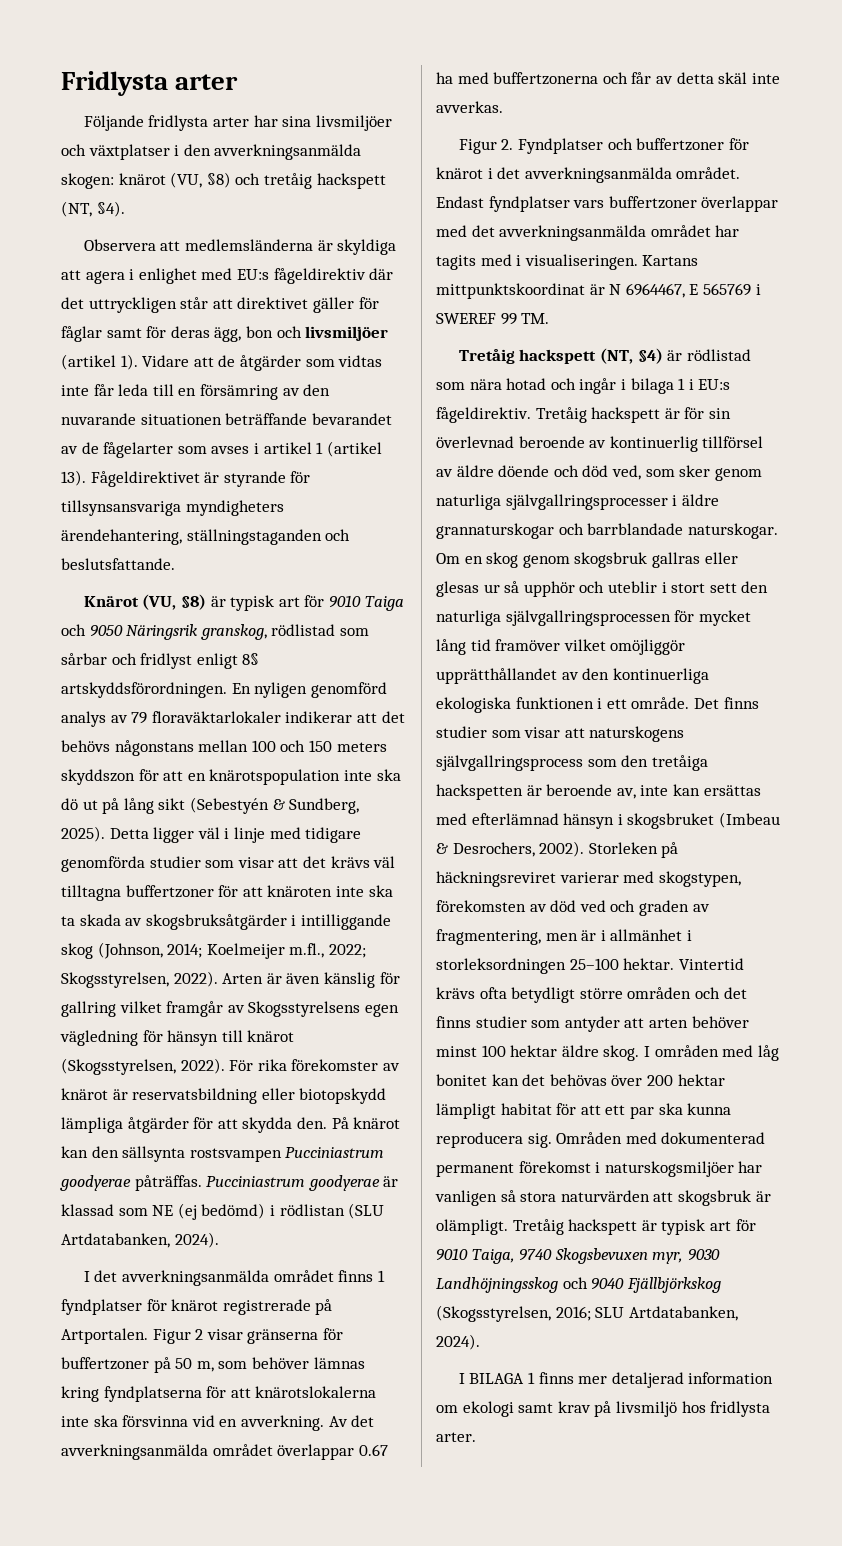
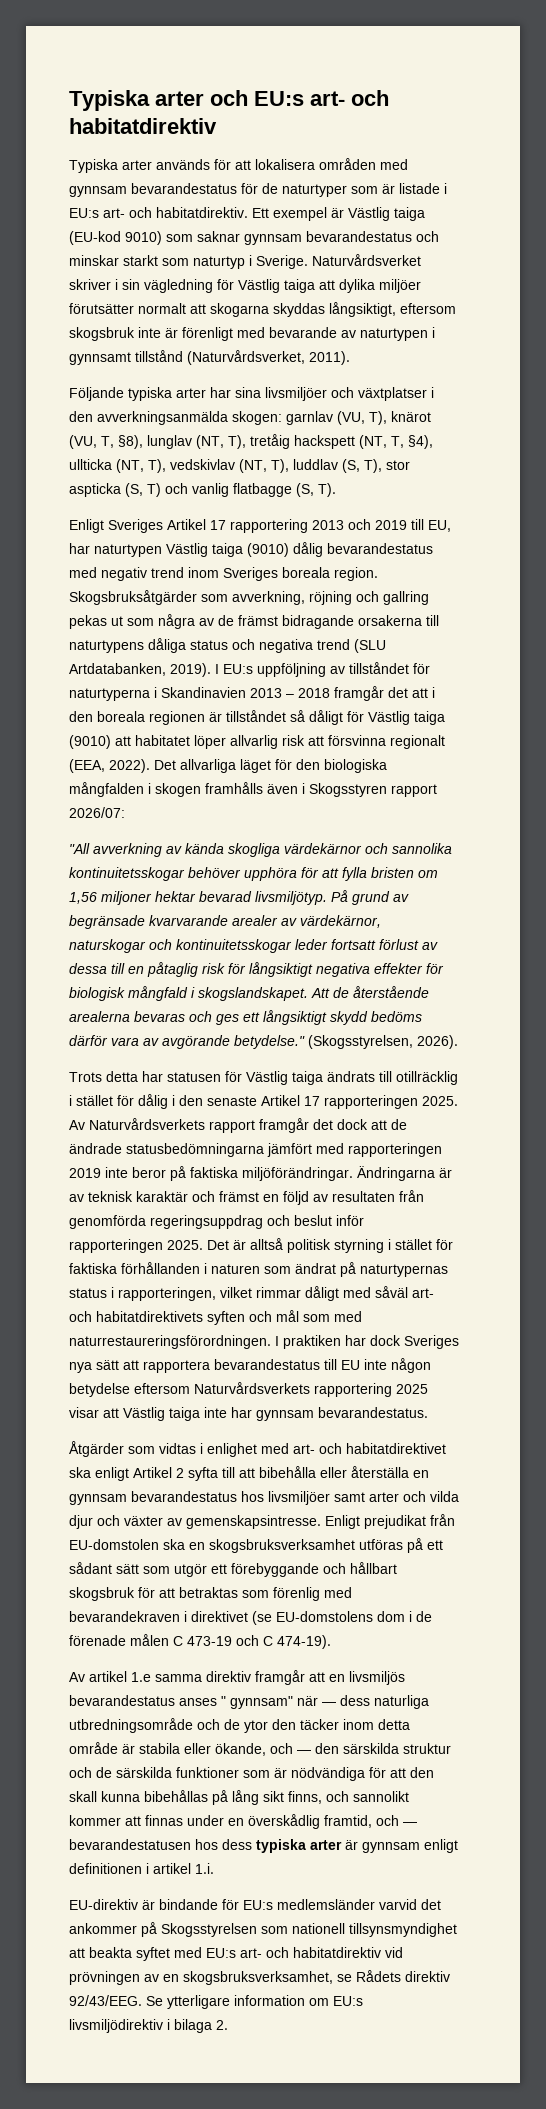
- Fridlysta arter
+ Typiska arter och EU:s art- och habitatdirektiv
+ Typiska arter används för att lokalisera områden med gynnsam bevarandestatus för de naturtyper som är listade i EU:s art- och habitatdirektiv. Ett exempel är Västlig taiga (EU-kod 9010) som saknar gynnsam bevarandestatus och minskar starkt som naturtyp i Sverige. Naturvårdsverket skriver i sin vägledning för Västlig taiga att dylika miljöer förutsätter normalt att skogarna skyddas långsiktigt, eftersom skogsbruk inte är förenligt med bevarande av naturtypen i gynnsamt tillstånd (Naturvårdsverket, 2011).
- Följande fridlysta arter har sina livsmiljöer och växtplatser i den avverkningsanmälda skogen: knärot (VU, §8) och tretåig hackspett (NT, §4).
- Observera att medlemsländerna är skyldiga att agera i enlighet med EU:s fågeldirektiv där det uttryckligen står att direktivet gäller för fåglar samt för deras ägg, bon och livsmiljöer (artikel 1). Vidare att de åtgärder som vidtas inte får leda till en försämring av den nuvarande situationen beträffande bevarandet av de fågelarter som avses i artikel 1 (artikel 13). Fågeldirektivet är styrande för tillsynsansvariga myndigheters ärendehantering, ställningstaganden och beslutsfattande.
- Knärot (VU, §8) är typisk art för 9010 Taiga och 9050 Näringsrik granskog, rödlistad som sårbar och fridlyst enligt 8§ artskyddsförordningen. En nyligen genomförd analys av 79 floraväktarlokaler indikerar att det behövs någonstans mellan 100 och 150 meters skyddszon för att en knärotspopulation inte ska dö ut på lång sikt (Sebestyén & Sundberg, 2025). Detta ligger väl i linje med tidigare genomförda studier som visar att det krävs väl tilltagna buffertzoner för att knäroten inte ska ta skada av skogsbruksåtgärder i intilliggande skog (Johnson, 2014; Koelmeijer m.fl., 2022; Skogsstyrelsen, 2022). Arten är även känslig för gallring vilket framgår av Skogsstyrelsens egen vägledning för hänsyn till knärot (Skogsstyrelsen, 2022). För rika förekomster av knärot är reservatsbildning eller biotopskydd lämpliga åtgärder för att skydda den. På knärot kan den sällsynta rostsvampen Pucciniastrum goodyerae påträffas. Pucciniastrum goodyerae är klassad som NE (ej bedömd) i rödlistan (SLU Artdatabanken, 2024).
- I det avverkningsanmälda området finns 1 fyndplatser för knärot registrerade på Artportalen. Figur 2 visar gränserna för buffertzoner på 50 m, som behöver lämnas kring fyndplatserna för att knärotslokalerna inte ska försvinna vid en avverkning. Av det avverkningsanmälda området överlappar 0.67 ha med buffertzonerna och får av detta skäl inte avverkas.
- Figur 2. Fyndplatser och buffertzoner för knärot i det avverkningsanmälda området. Endast fyndplatser vars buffertzoner överlappar med det avverkningsanmälda området har tagits med i visualiseringen. Kartans mittpunktskoordinat är N 6964467, E 565769 i SWEREF 99 TM.
- Tretåig hackspett (NT, §4) är rödlistad som nära hotad och ingår i bilaga 1 i EU:s fågeldirektiv. Tretåig hackspett är för sin överlevnad beroende av kontinuerlig tillförsel av äldre döende och död ved, som sker genom naturliga självgallringsprocesser i äldre grannaturskogar och barrblandade naturskogar. Om en skog genom skogsbruk gallras eller glesas ur så upphör och uteblir i stort sett den naturliga självgallringsprocessen för mycket lång tid framöver vilket omöjliggör upprätthållandet av den kontinuerliga ekologiska funktionen i ett område. Det finns studier som visar att naturskogens självgallringsprocess som den tretåiga hackspetten är beroende av, inte kan ersättas med efterlämnad hänsyn i skogsbruket (Imbeau & Desrochers, 2002). Storleken på häckningsreviret varierar med skogstypen, förekomsten av död ved och graden av fragmentering, men är i allmänhet i storleksordningen 25–100 hektar. Vintertid krävs ofta betydligt större områden och det finns studier som antyder att arten behöver minst 100 hektar äldre skog. I områden med låg bonitet kan det behövas över 200 hektar lämpligt habitat för att ett par ska kunna reproducera sig. Områden med dokumenterad permanent förekomst i naturskogsmiljöer har vanligen så stora naturvärden att skogsbruk är olämpligt. Tretåig hackspett är typisk art för 9010 Taiga, 9740 Skogsbevuxen myr, 9030 Landhöjningsskog och 9040 Fjällbjörkskog (Skogsstyrelsen, 2016; SLU Artdatabanken, 2024).
- I BILAGA 1 finns mer detaljerad information om ekologi samt krav på livsmiljö hos fridlysta arter.
+ Följande typiska arter har sina livsmiljöer och växtplatser i den avverkningsanmälda skogen: garnlav (VU, T), knärot (VU, T, §8), lunglav (NT, T), tretåig hackspett (NT, T, §4), ullticka (NT, T), vedskivlav (NT, T), luddlav (S, T), stor aspticka (S, T) och vanlig flatbagge (S, T).
+ Enligt Sveriges Artikel 17 rapportering 2013 och 2019 till EU, har naturtypen Västlig taiga (9010) dålig bevarandestatus med negativ trend inom Sveriges boreala region. Skogsbruksåtgärder som avverkning, röjning och gallring pekas ut som några av de främst bidragande orsakerna till naturtypens dåliga status och negativa trend (SLU Artdatabanken, 2019). I EU:s uppföljning av tillståndet för naturtyperna i Skandinavien 2013 – 2018 framgår det att i den boreala regionen är tillståndet så dåligt för Västlig taiga (9010) att habitatet löper allvarlig risk att försvinna regionalt (EEA, 2022). Det allvarliga läget för den biologiska mångfalden i skogen framhålls även i Skogsstyren rapport 2026/07:
+ "All avverkning av kända skogliga värdekärnor och sannolika kontinuitetsskogar behöver upphöra för att fylla bristen om 1,56 miljoner hektar bevarad livsmiljötyp. På grund av begränsade kvarvarande arealer av värdekärnor, naturskogar och kontinuitetsskogar leder fortsatt förlust av dessa till en påtaglig risk för långsiktigt negativa effekter för biologisk mångfald i skogslandskapet. Att de återstående arealerna bevaras och ges ett långsiktigt skydd bedöms därför vara av avgörande betydelse." (Skogsstyrelsen, 2026).
+ Trots detta har statusen för Västlig taiga ändrats till otillräcklig i stället för dålig i den senaste Artikel 17 rapporteringen 2025. Av Naturvårdsverkets rapport framgår det dock att de ändrade statusbedömningarna jämfört med rapporteringen 2019 inte beror på faktiska miljöförändringar. Ändringarna är av teknisk karaktär och främst en följd av resultaten från genomförda regeringsuppdrag och beslut inför rapporteringen 2025. Det är alltså politisk styrning i stället för faktiska förhållanden i naturen som ändrat på naturtypernas status i rapporteringen, vilket rimmar dåligt med såväl art- och habitatdirektivets syften och mål som med naturrestaureringsförordningen. I praktiken har dock Sveriges nya sätt att rapportera bevarandestatus till EU inte någon betydelse eftersom Naturvårdsverkets rapportering 2025 visar att Västlig taiga inte har gynnsam bevarandestatus.
+ Åtgärder som vidtas i enlighet med art- och habitatdirektivet ska enligt Artikel 2 syfta till att bibehålla eller återställa en gynnsam bevarandestatus hos livsmiljöer samt arter och vilda djur och växter av gemenskapsintresse. Enligt prejudikat från EU-domstolen ska en skogsbruksverksamhet utföras på ett sådant sätt som utgör ett förebyggande och hållbart skogsbruk för att betraktas som förenlig med bevarandekraven i direktivet (se EU-domstolens dom i de förenade målen C 473-19 och C 474-19).
+ Av artikel 1.e samma direktiv framgår att en livsmiljös bevarandestatus anses " gynnsam" när — dess naturliga utbredningsområde och de ytor den täcker inom detta område är stabila eller ökande, och — den särskilda struktur och de särskilda funktioner som är nödvändiga för att den skall kunna bibehållas på lång sikt finns, och sannolikt kommer att finnas under en överskådlig framtid, och — bevarandestatusen hos dess typiska arter är gynnsam enligt definitionen i artikel 1.i.
+ EU-direktiv är bindande för EU:s medlemsländer varvid det ankommer på Skogsstyrelsen som nationell tillsynsmyndighet att beakta syftet med EU:s art- och habitatdirektiv vid prövningen av en skogsbruksverksamhet, se Rådets direktiv 92/43/EEG. Se ytterligare information om EU:s livsmiljödirektiv i bilaga 2.

